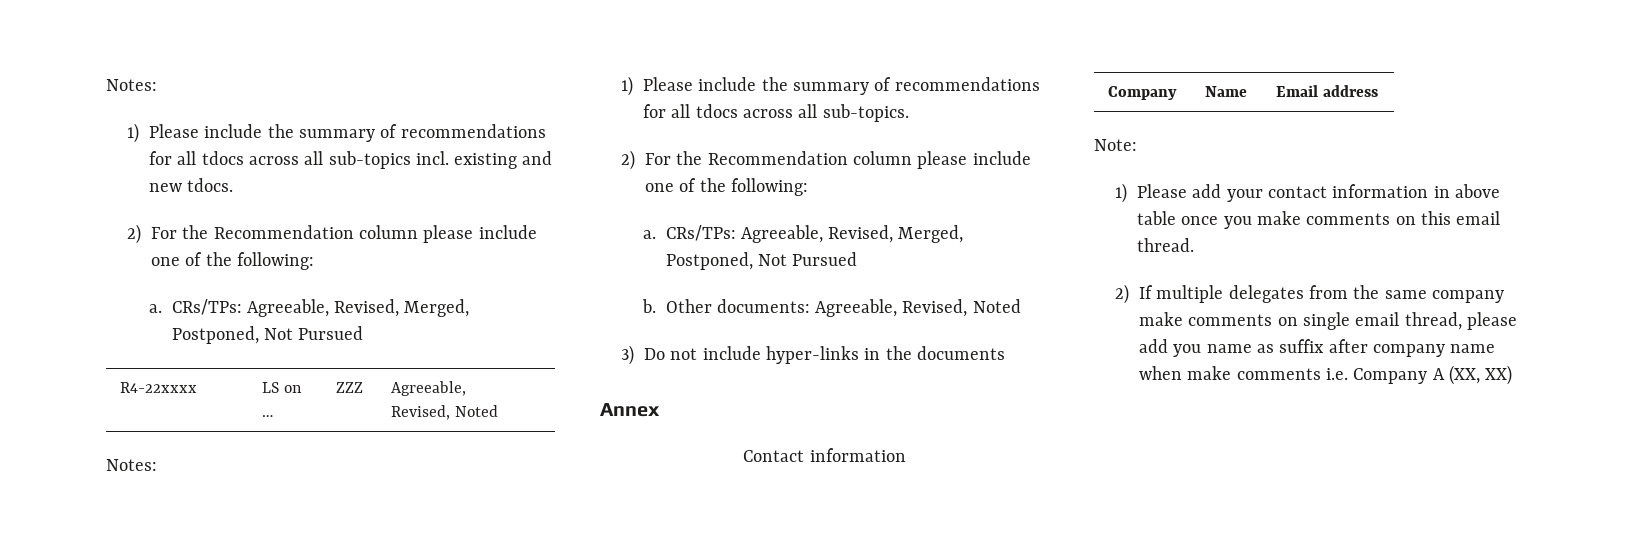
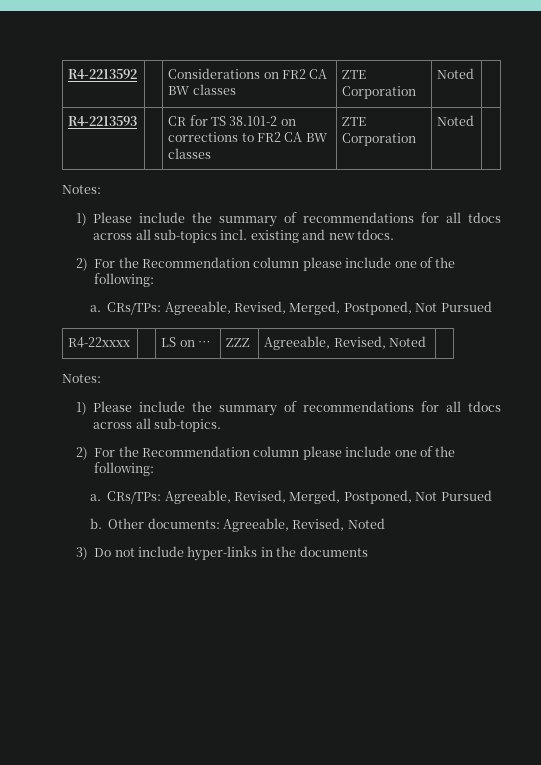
+ R4-2213592 | | Considerations on FR2 CA BW classes | ZTE Corporation | Noted |
+ R4-2213593 | | CR for TS 38.101-2 on corrections to FR2 CA BW classes | ZTE Corporation | Noted |
- Annex
- Contact information
- Company | Name | Email address
- Note:
- 1) Please add your contact information in above table once you make comments on this email thread.
- 2) If multiple delegates from the same company make comments on single email thread, please add you name as suffix after company name when make comments i.e. Company A (XX, XX)

